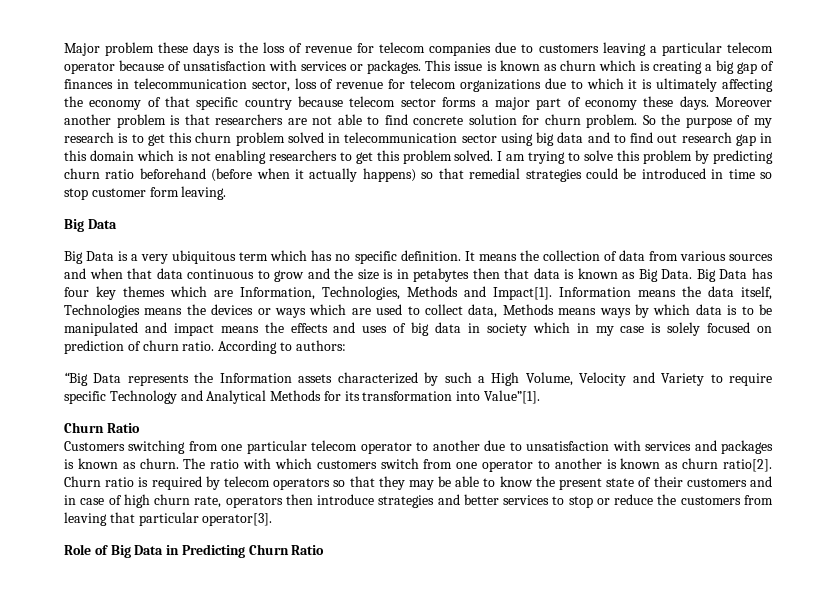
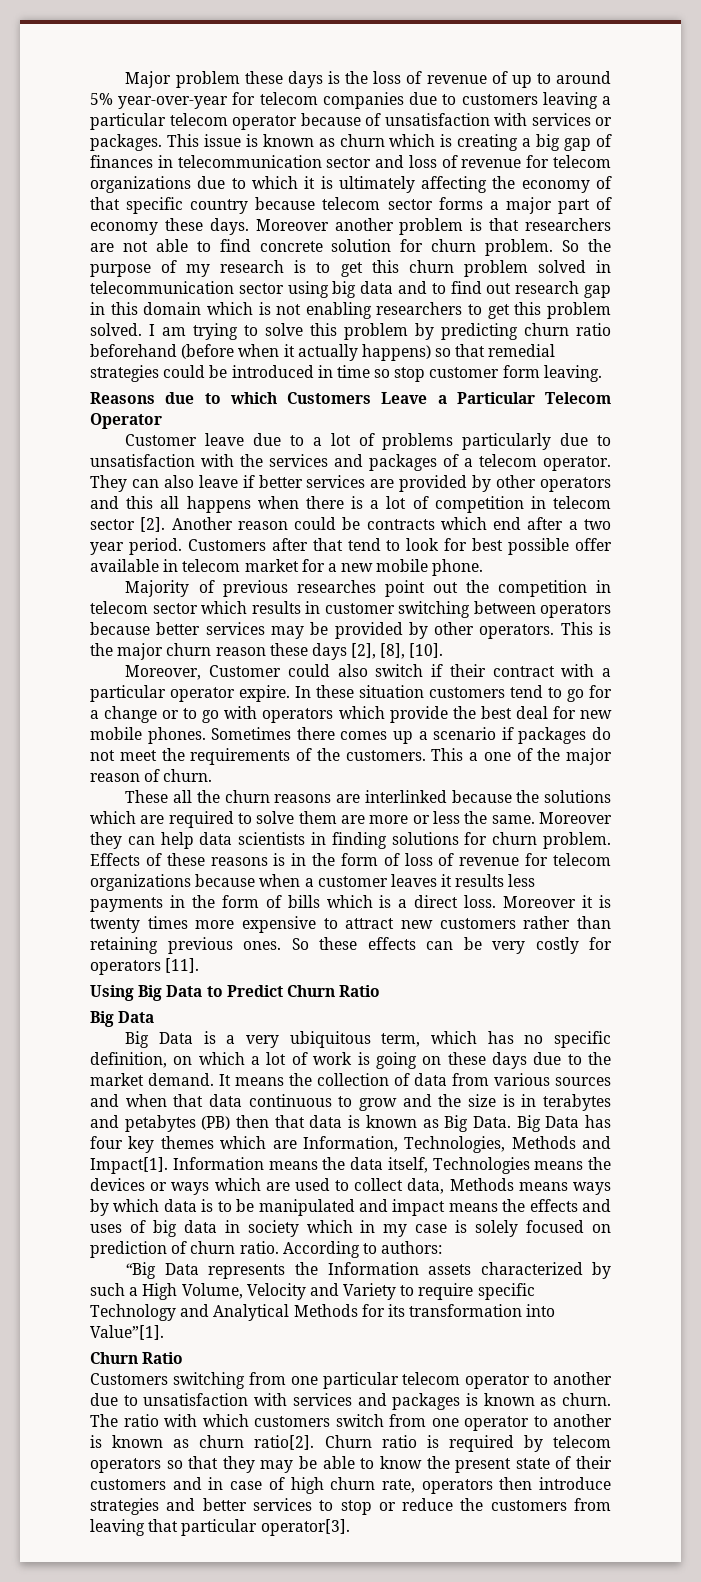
- Major problem these days is the loss of revenue for telecom companies due to customers leaving a particular telecom operator because of unsatisfaction with services or packages.
+ Major problem these days is the loss of revenue of up to around 5% year-over-year for telecom companies due to customers leaving a particular telecom operator because of unsatisfaction with services or packages.
- This issue is known as churn which is creating a big gap of finances in telecommunication sector, loss of revenue for telecom organizations due to which it is ultimately affecting the economy of that specific country because telecom sector forms a major part of economy these days.
+ This issue is known as churn which is creating a big gap of finances in telecommunication sector and loss of revenue for telecom organizations due to which it is ultimately affecting the economy of that specific country because telecom sector forms a major part of economy these days.
+ Reasons due to which Customers Leave a Particular Telecom Operator
+ Customer leave due to a lot of problems particularly due to unsatisfaction with the services and packages of a telecom operator. They can also leave if better services are provided by other operators and this all happens when there is a lot of competition in telecom sector [2]. Another reason could be contracts which end after a two year period. Customers after that tend to look for best possible offer available in telecom market for a new mobile phone.
+ Majority of previous researches point out the competition in telecom sector which results in customer switching between operators because better services may be provided by other operators. This is the major churn reason these days [2], [8], [10].
+ Moreover, Customer could also switch if their contract with a particular operator expire. In these situation customers tend to go for a change or to go with operators which provide the best deal for new mobile phones. Sometimes there comes up a scenario if packages do not meet the requirements of the customers. This a one of the major reason of churn.
+ These all the churn reasons are interlinked because the solutions which are required to solve them are more or less the same. Moreover they can help data scientists in finding solutions for churn problem. Effects of these reasons is in the form of loss of revenue for telecom organizations because when a customer leaves it results less payments in the form of bills which is a direct loss. Moreover it is twenty times more expensive to attract new customers rather than retaining previous ones. So these effects can be very costly for operators [11].
+ Using Big Data to Predict Churn Ratio
- Big Data is a very ubiquitous term which has no specific definition.
+ Big Data is a very ubiquitous term, which has no specific definition, on which a lot of work is going on these days due to the market demand.
- It means the collection of data from various sources and when that data continuous to grow and the size is in petabytes then that data is known as Big Data.
+ It means the collection of data from various sources and when that data continuous to grow and the size is in terabytes and petabytes (PB) then that data is known as Big Data.
- Role of Big Data in Predicting Churn Ratio

